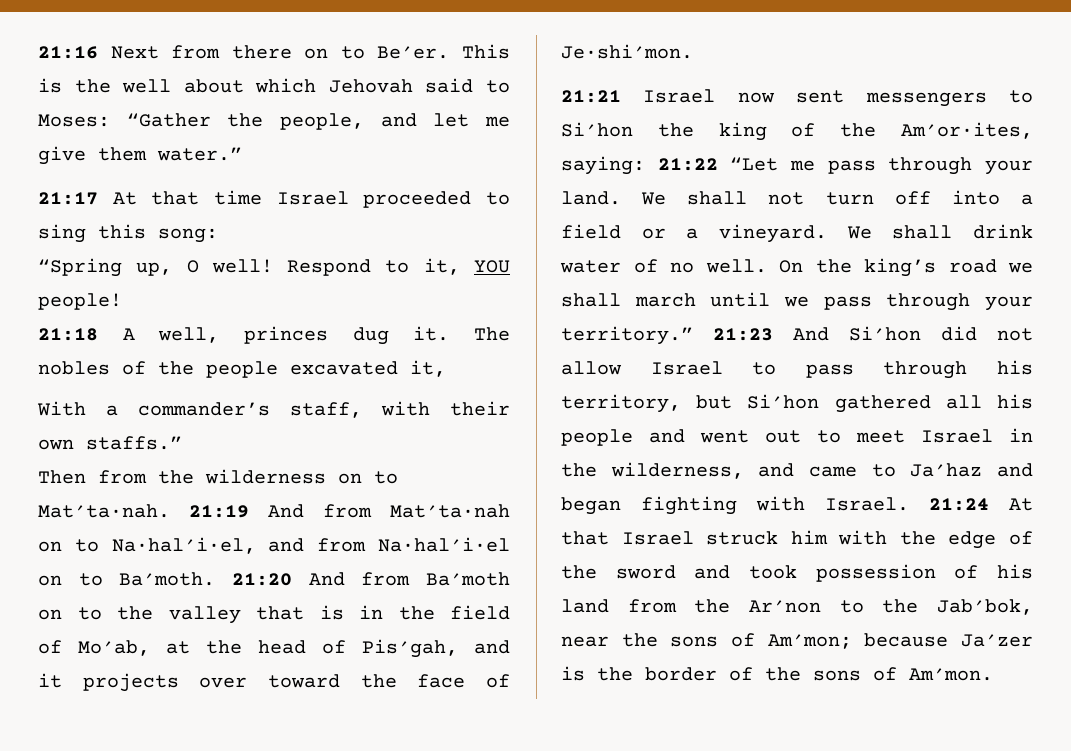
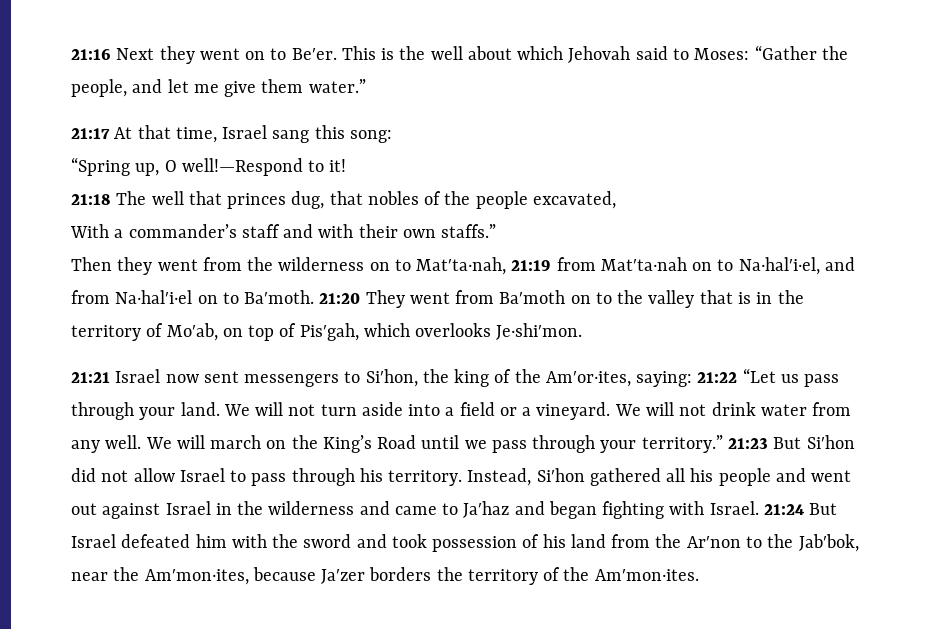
- 21:16 Next from there on to Be′er.
+ 21:16 Next they went on to Be′er.
- 21:17 At that time Israel proceeded to sing this song:
+ 21:17 At that time, Israel sang this song:
- “Spring up, O well! Respond to it, YOU people!
- 21:18 A well, princes dug it. The nobles of the people excavated it,
+ “Spring up, O well!—Respond to it!
+ 21:18 The well that princes dug, that nobles of the people excavated,
- With a commander’s staff, with their own staffs.”
+ With a commander’s staff and with their own staffs.”
- Then from the wilderness on to Mat′ta·nah. 21:19 And from Mat′ta·nah on to Na·hal′i·el, and from Na·hal′i·el on to Ba′moth.
+ Then they went from the wilderness on to Mat′ta·nah, 21:19 from Mat′ta·nah on to Na·hal′i·el, and from Na·hal′i·el on to Ba′moth.
- 21:20 And from Ba′moth on to the valley that is in the field of Mo′ab, at the head of Pis′gah, and it projects over toward the face of Je·shi′mon.
+ 21:20 They went from Ba′moth on to the valley that is in the territory of Mo′ab, on top of Pis′gah, which overlooks Je·shi′mon.
- 21:21 Israel now sent messengers to Si′hon the king of the Am′or·ites, saying: 21:22 “Let me pass through your land.
+ 21:21 Israel now sent messengers to Si′hon, the king of the Am′or·ites, saying: 21:22 “Let us pass through your land.
- We shall not turn off into a field or a vineyard.
+ We will not turn aside into a field or a vineyard.
- We shall drink water of no well. On the king’s road we shall march until we pass through your territory.”
+ We will not drink water from any well. We will march on the King’s Road until we pass through your territory.”
- 21:23 And Si′hon did not allow Israel to pass through his territory, but Si′hon gathered all his people and went out to meet Israel in the wilderness, and came to Ja′haz and began fighting with Israel.
+ 21:23 But Si′hon did not allow Israel to pass through his territory. Instead, Si′hon gathered all his people and went out against Israel in the wilderness and came to Ja′haz and began fighting with Israel.
- 21:24 At that Israel struck him with the edge of the sword and took possession of his land from the Ar′non to the Jab′bok, near the sons of Am′mon; because Ja′zer is the border of the sons of Am′mon.
+ 21:24 But Israel defeated him with the sword and took possession of his land from the Ar′non to the Jab′bok, near the Am′mon·ites, because Ja′zer borders the territory of the Am′mon·ites.

